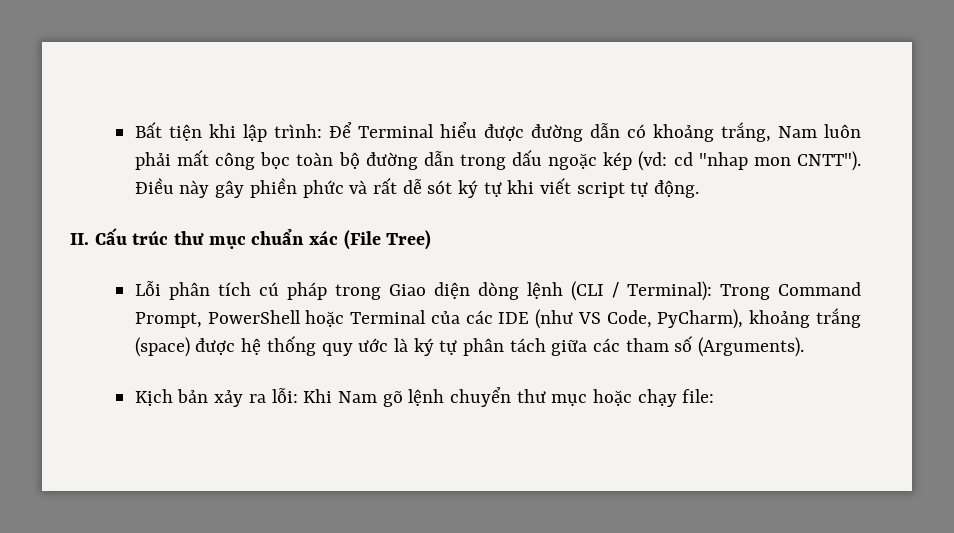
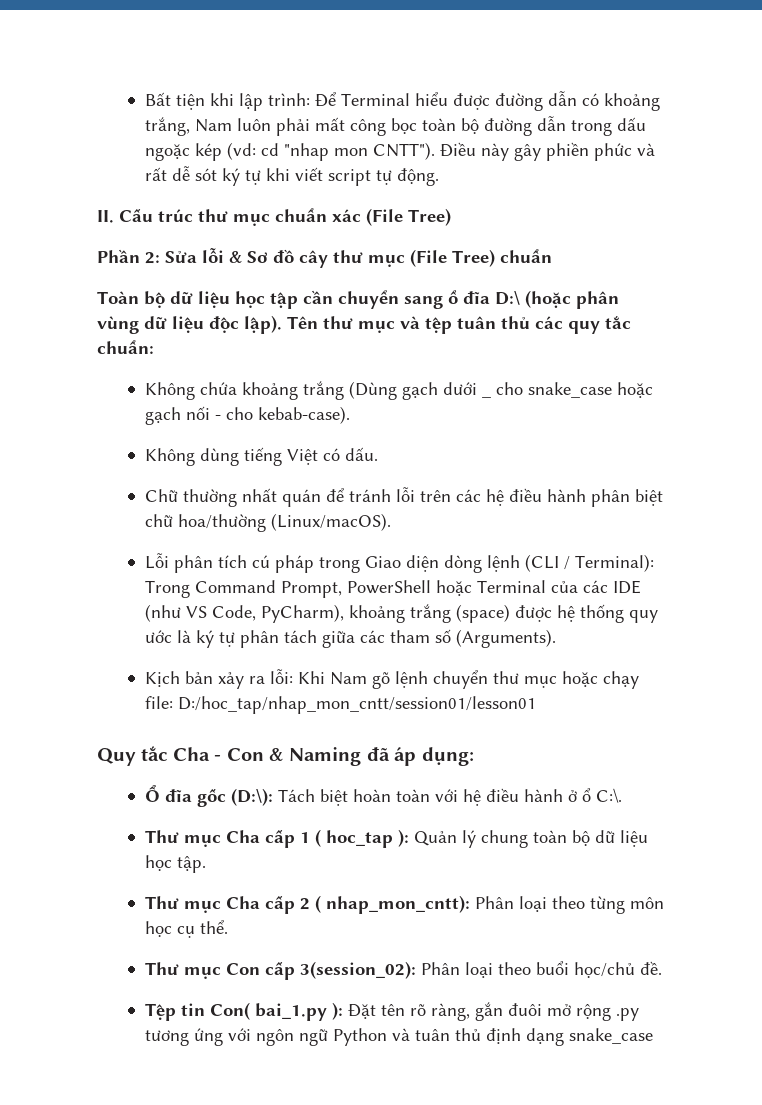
+ Phần 2: Sửa lỗi & Sơ đồ cây thư mục (File Tree) chuẩn
+ Toàn bộ dữ liệu học tập cần chuyển sang ổ đĩa D:\ (hoặc phân vùng dữ liệu độc lập). Tên thư mục và tệp tuân thủ các quy tắc chuẩn:
+ Không chứa khoảng trắng (Dùng gạch dưới _ cho snake_case hoặc gạch nối - cho kebab-case).
+ Không dùng tiếng Việt có dấu.
+ Chữ thường nhất quán để tránh lỗi trên các hệ điều hành phân biệt chữ hoa/thường (Linux/macOS).
- Kịch bản xảy ra lỗi: Khi Nam gõ lệnh chuyển thư mục hoặc chạy file:
+ Kịch bản xảy ra lỗi: Khi Nam gõ lệnh chuyển thư mục hoặc chạy file: D:/hoc_tap/nhap_mon_cntt/session01/lesson01
+ Quy tắc Cha - Con & Naming đã áp dụng:
+ Ổ đĩa gốc (D:\): Tách biệt hoàn toàn với hệ điều hành ở ổ C:\.
+ Thư mục Cha cấp 1 ( hoc_tap ): Quản lý chung toàn bộ dữ liệu học tập.
+ Thư mục Cha cấp 2 ( nhap_mon_cntt): Phân loại theo từng môn học cụ thể.
+ Thư mục Con cấp 3(session_02): Phân loại theo buổi học/chủ đề.
+ Tệp tin Con( bai_1.py ): Đặt tên rõ ràng, gắn đuôi mở rộng .py tương ứng với ngôn ngữ Python và tuân thủ định dạng snake_case

